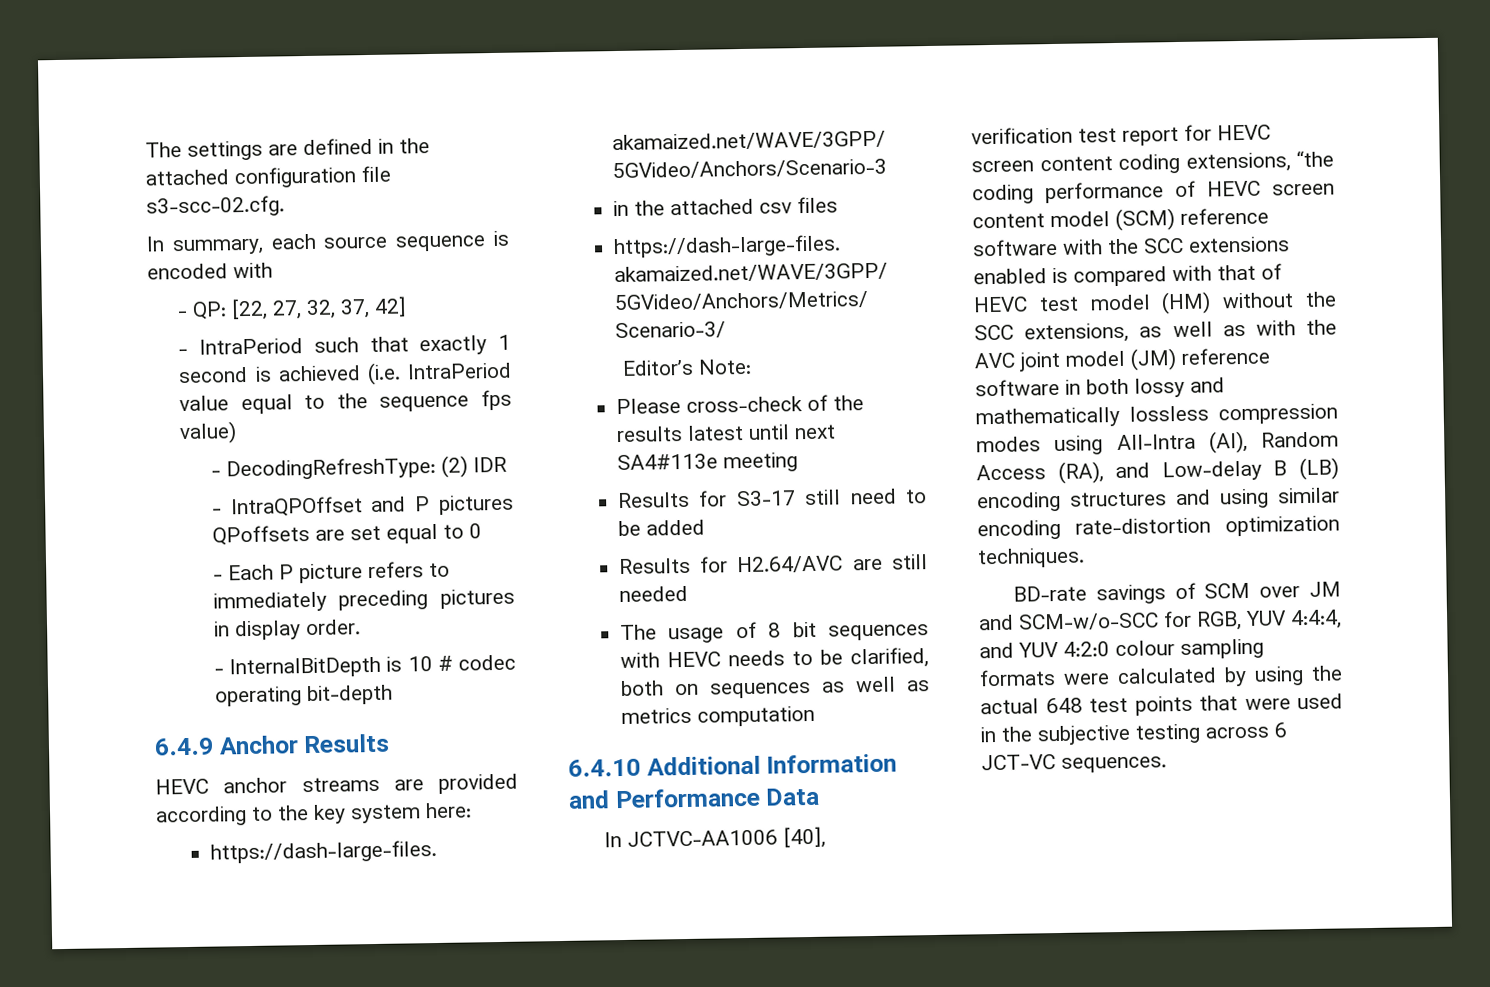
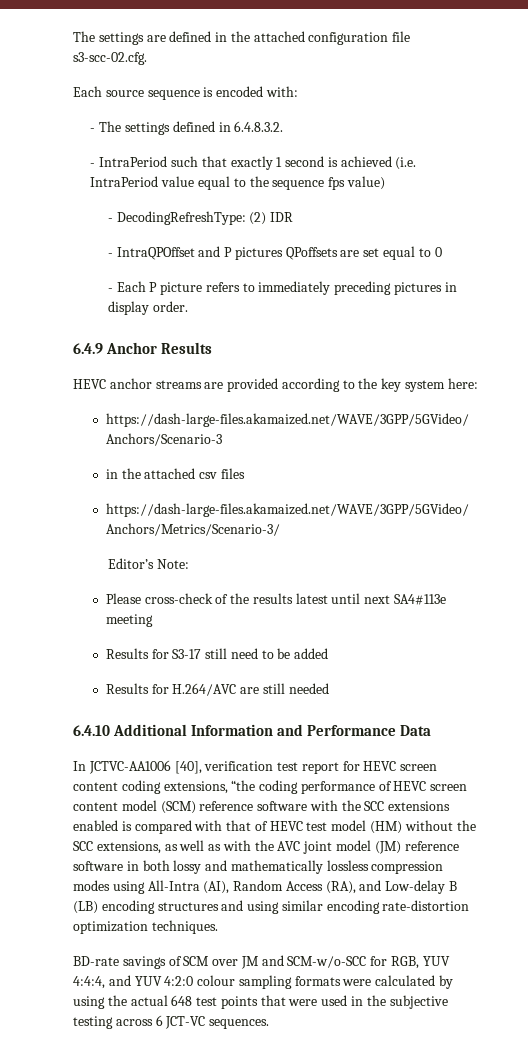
- In summary, each source sequence is encoded with
- - QP: [22, 27, 32, 37, 42]
+ Each source sequence is encoded with:
+ - The settings defined in 6.4.8.3.2.
- - InternalBitDepth is 10 # codec operating bit-depth
- Results for H2.64/AVC are still needed
+ Results for H.264/AVC are still needed
- The usage of 8 bit sequences with HEVC needs to be clarified, both on sequences as well as metrics computation

